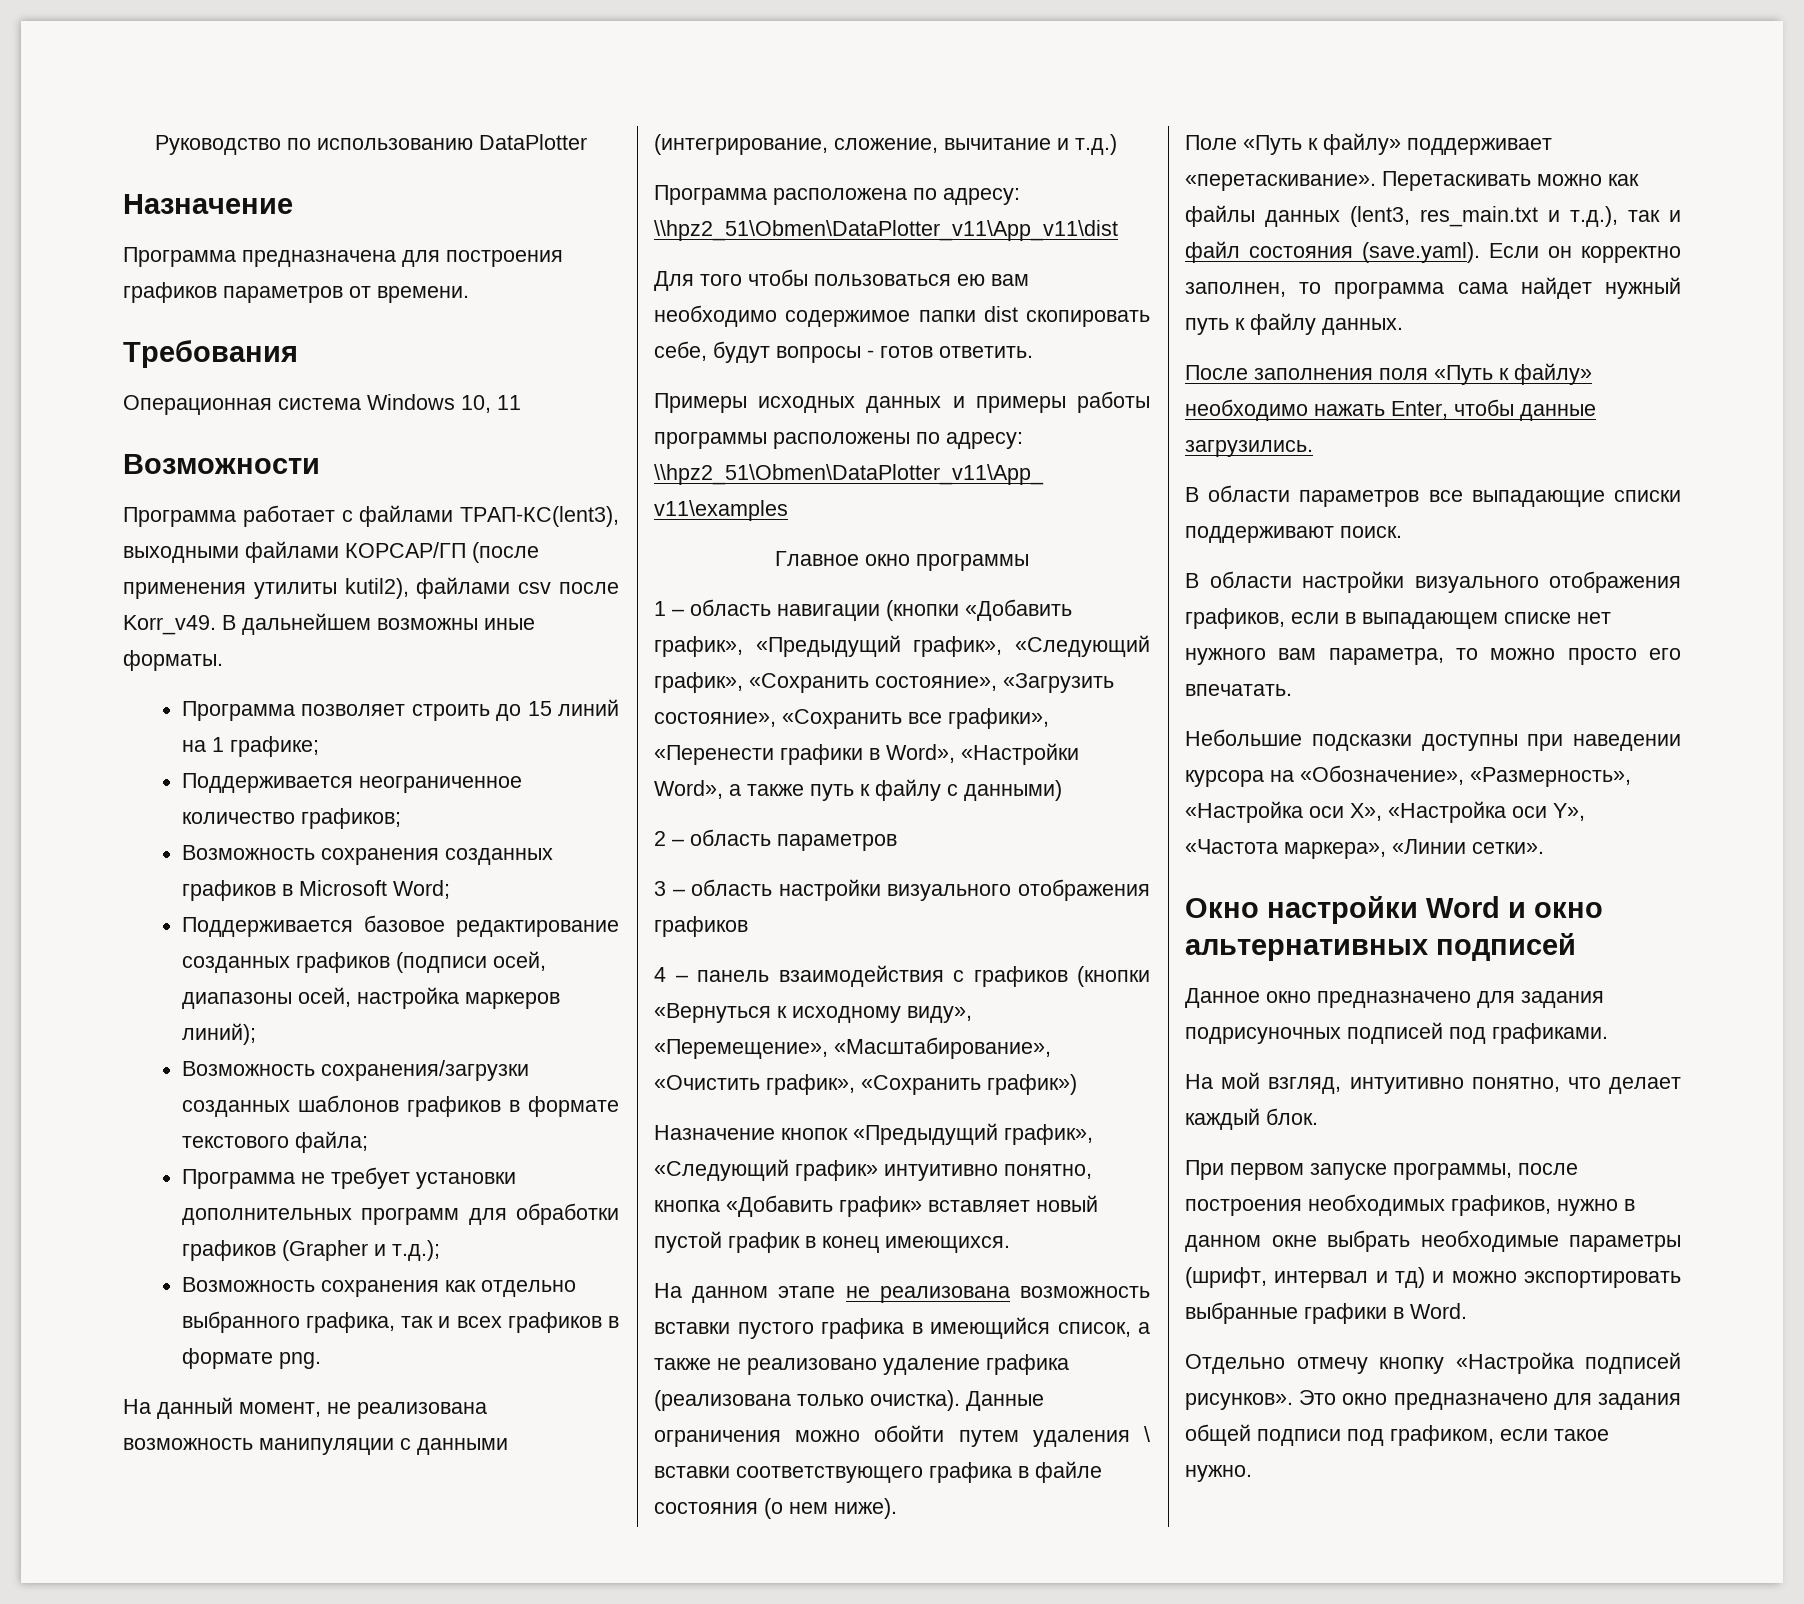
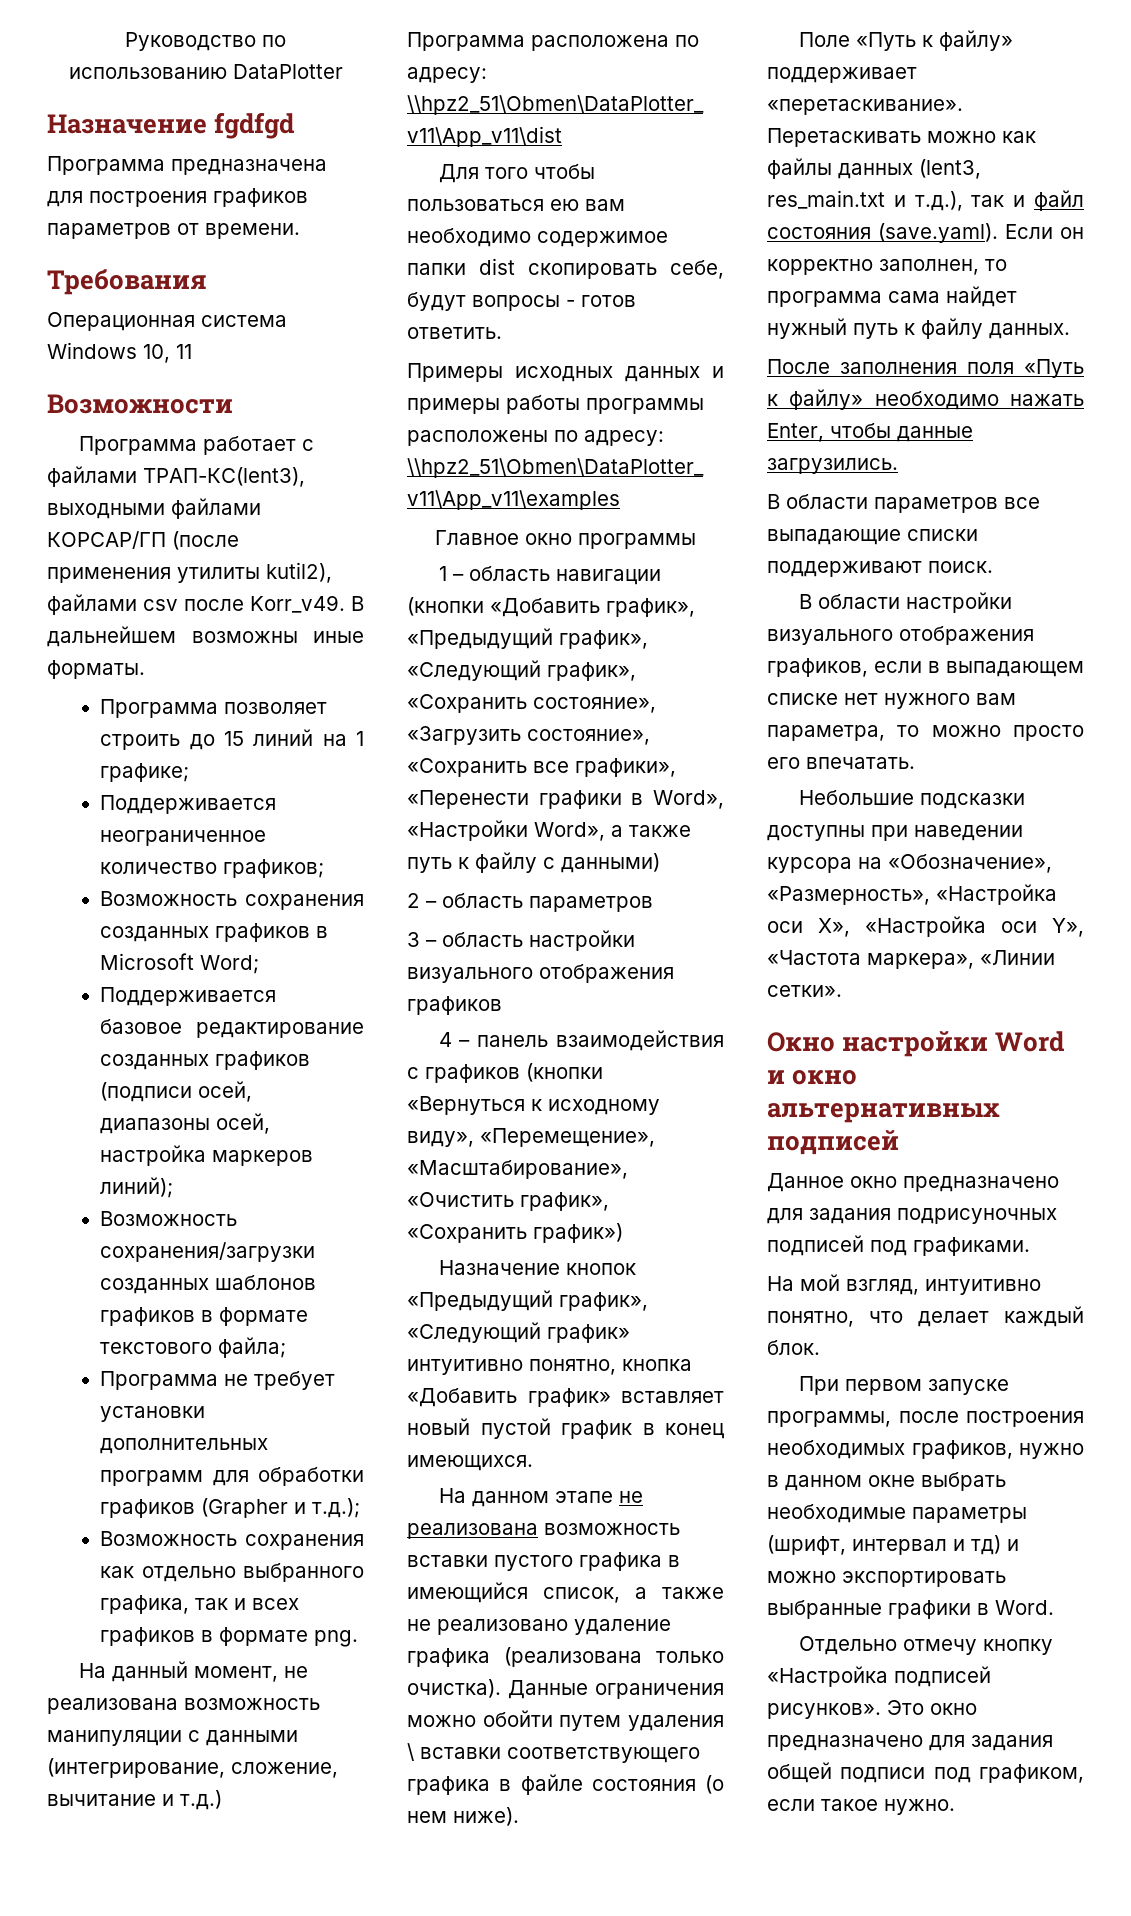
  Руководство по использованию DataPlotter
- Назначение
+ Назначение fgdfgd

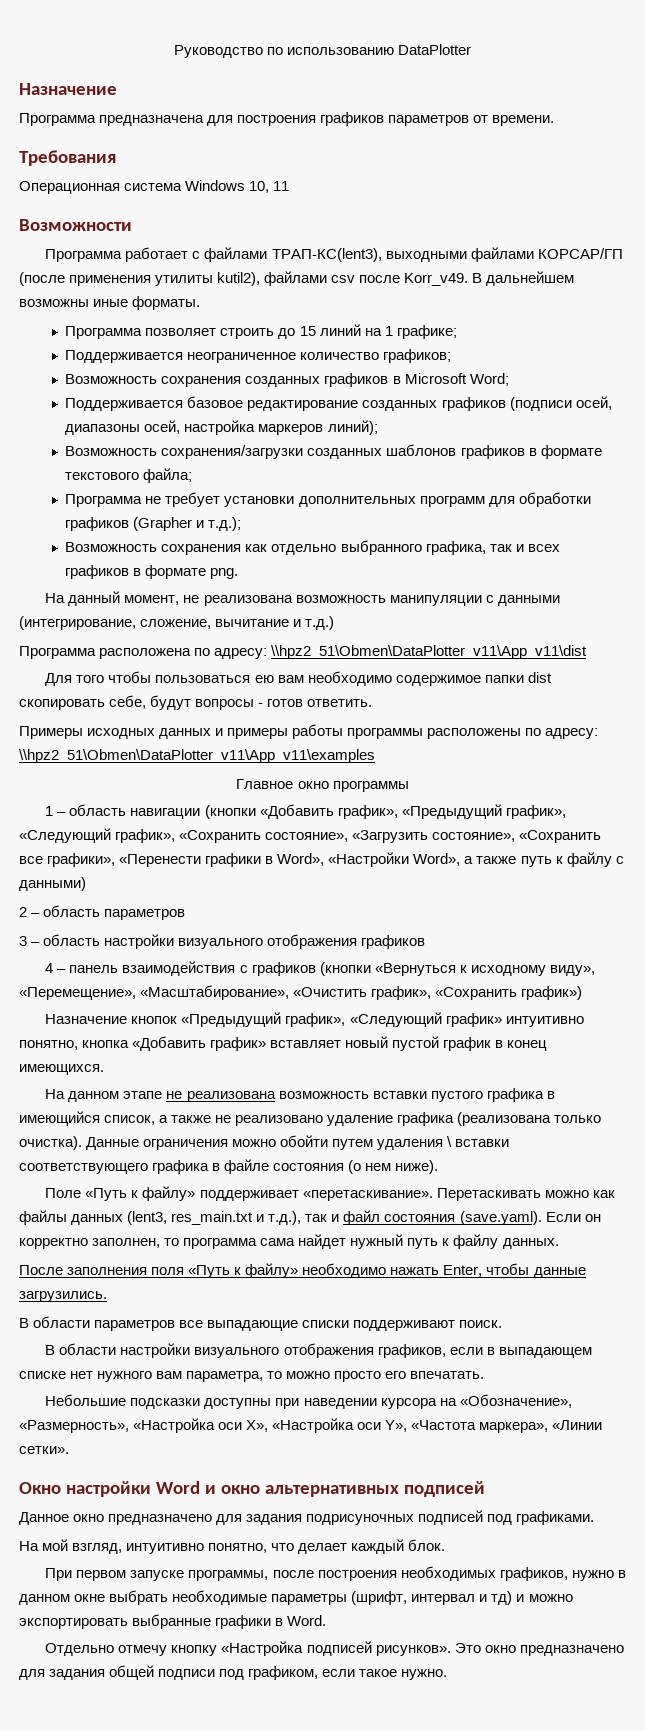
  Руководство по использованию DataPlotter
- Назначение fgdfgd
+ Назначение

